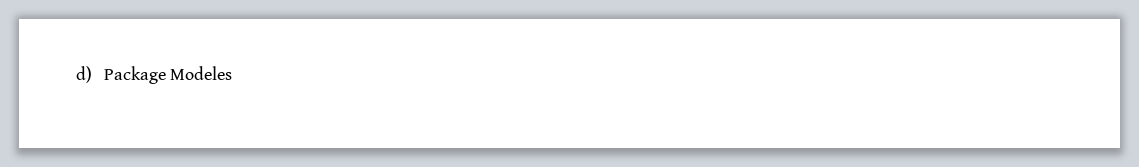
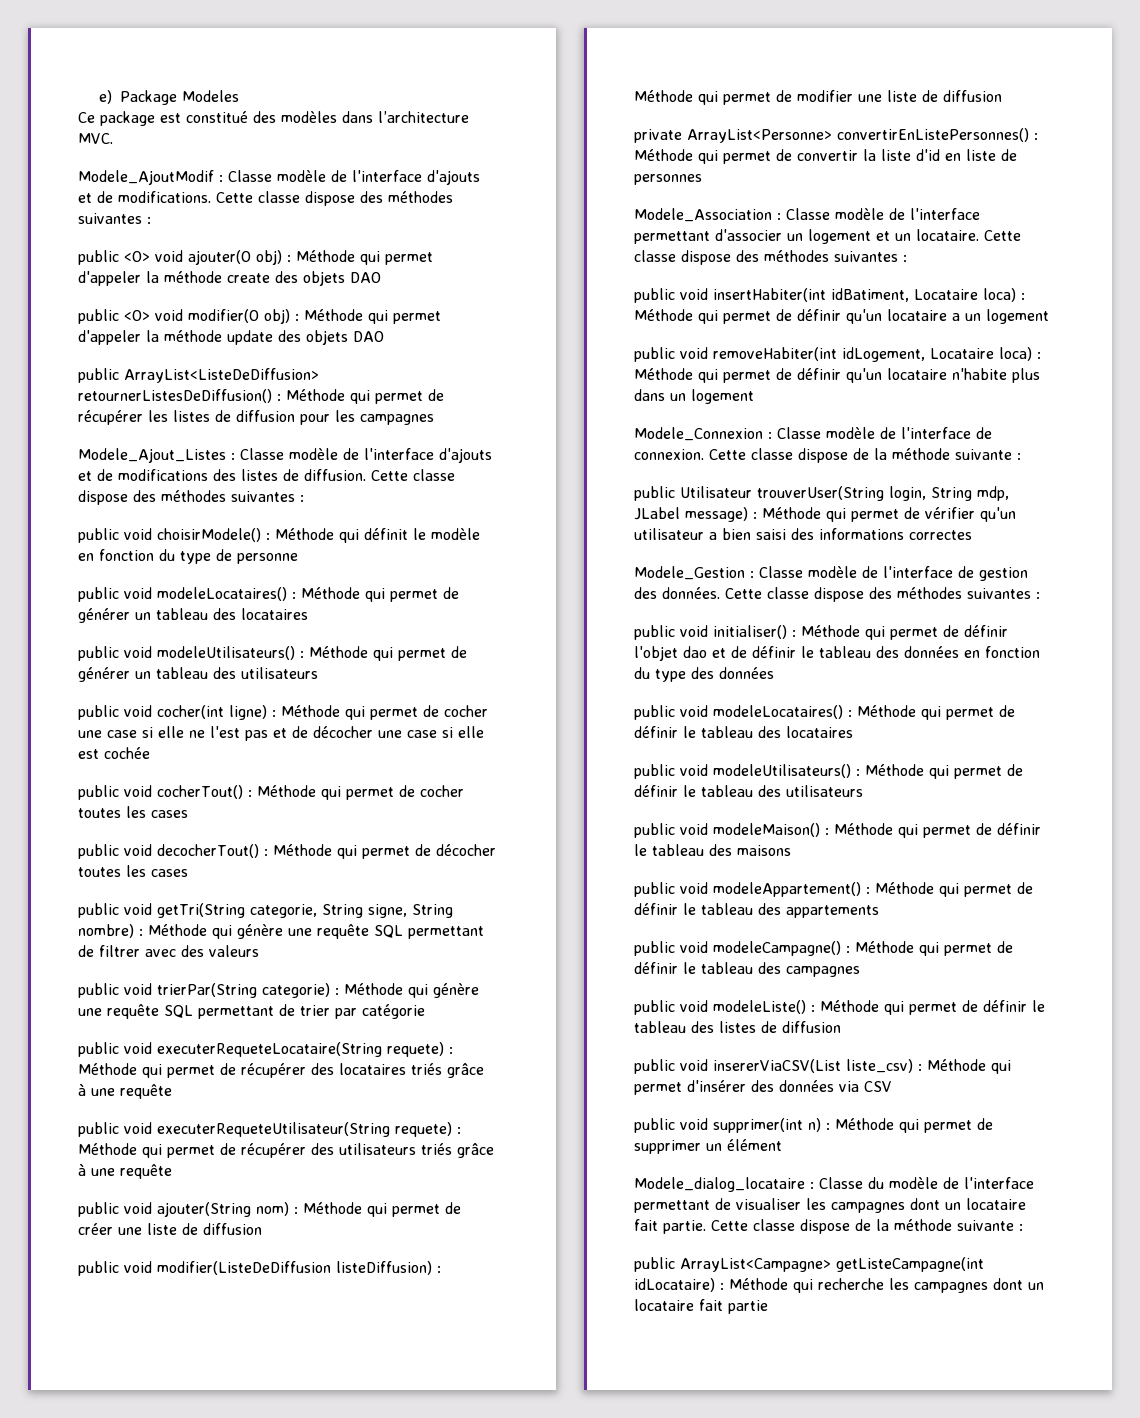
- d) Package Modeles
+ e) Package Modeles
+ Ce package est constitué des modèles dans l’architecture MVC.
+ Modele_AjoutModif : Classe modèle de l'interface d'ajouts et de modifications. Cette classe dispose des méthodes suivantes :
+ public <O> void ajouter(O obj) : Méthode qui permet d'appeler la méthode create des objets DAO
+ public <O> void modifier(O obj) : Méthode qui permet d'appeler la méthode update des objets DAO
+ public ArrayList<ListeDeDiffusion> retournerListesDeDiffusion() : Méthode qui permet de récupérer les listes de diffusion pour les campagnes
+ Modele_Ajout_Listes : Classe modèle de l'interface d'ajouts et de modifications des listes de diffusion. Cette classe dispose des méthodes suivantes :
+ public void choisirModele() : Méthode qui définit le modèle en fonction du type de personne
+ public void modeleLocataires() : Méthode qui permet de générer un tableau des locataires
+ public void modeleUtilisateurs() : Méthode qui permet de générer un tableau des utilisateurs
+ public void cocher(int ligne) : Méthode qui permet de cocher une case si elle ne l'est pas et de décocher une case si elle est cochée
+ public void cocherTout() : Méthode qui permet de cocher toutes les cases
+ public void decocherTout() : Méthode qui permet de décocher toutes les cases
+ public void getTri(String categorie, String signe, String nombre) : Méthode qui génère une requête SQL permettant de filtrer avec des valeurs
+ public void trierPar(String categorie) : Méthode qui génère une requête SQL permettant de trier par catégorie
+ public void executerRequeteLocataire(String requete) : Méthode qui permet de récupérer des locataires triés grâce à une requête
+ public void executerRequeteUtilisateur(String requete) : Méthode qui permet de récupérer des utilisateurs triés grâce à une requête
+ public void ajouter(String nom) : Méthode qui permet de créer une liste de diffusion
+ public void modifier(ListeDeDiffusion listeDiffusion) : Méthode qui permet de modifier une liste de diffusion
+ private ArrayList<Personne> convertirEnListePersonnes() : Méthode qui permet de convertir la liste d'id en liste de personnes
+ Modele_Association : Classe modèle de l'interface permettant d'associer un logement et un locataire. Cette classe dispose des méthodes suivantes :
+ public void insertHabiter(int idBatiment, Locataire loca) : Méthode qui permet de définir qu'un locataire a un logement
+ public void removeHabiter(int idLogement, Locataire loca) : Méthode qui permet de définir qu'un locataire n'habite plus dans un logement
+ Modele_Connexion : Classe modèle de l'interface de connexion. Cette classe dispose de la méthode suivante :
+ public Utilisateur trouverUser(String login, String mdp, JLabel message) : Méthode qui permet de vérifier qu'un utilisateur a bien saisi des informations correctes
+ Modele_Gestion : Classe modèle de l'interface de gestion des données. Cette classe dispose des méthodes suivantes :
+ public void initialiser() : Méthode qui permet de définir l'objet dao et de définir le tableau des données en fonction du type des données
+ public void modeleLocataires() : Méthode qui permet de définir le tableau des locataires
+ public void modeleUtilisateurs() : Méthode qui permet de définir le tableau des utilisateurs
+ public void modeleMaison() : Méthode qui permet de définir le tableau des maisons
+ public void modeleAppartement() : Méthode qui permet de définir le tableau des appartements
+ public void modeleCampagne() : Méthode qui permet de définir le tableau des campagnes
+ public void modeleListe() : Méthode qui permet de définir le tableau des listes de diffusion
+ public void insererViaCSV(List liste_csv) : Méthode qui permet d'insérer des données via CSV
+ public void supprimer(int n) : Méthode qui permet de supprimer un élément
+ Modele_dialog_locataire : Classe du modèle de l'interface permettant de visualiser les campagnes dont un locataire fait partie. Cette classe dispose de la méthode suivante :
+ public ArrayList<Campagne> getListeCampagne(int idLocataire) : Méthode qui recherche les campagnes dont un locataire fait partie

